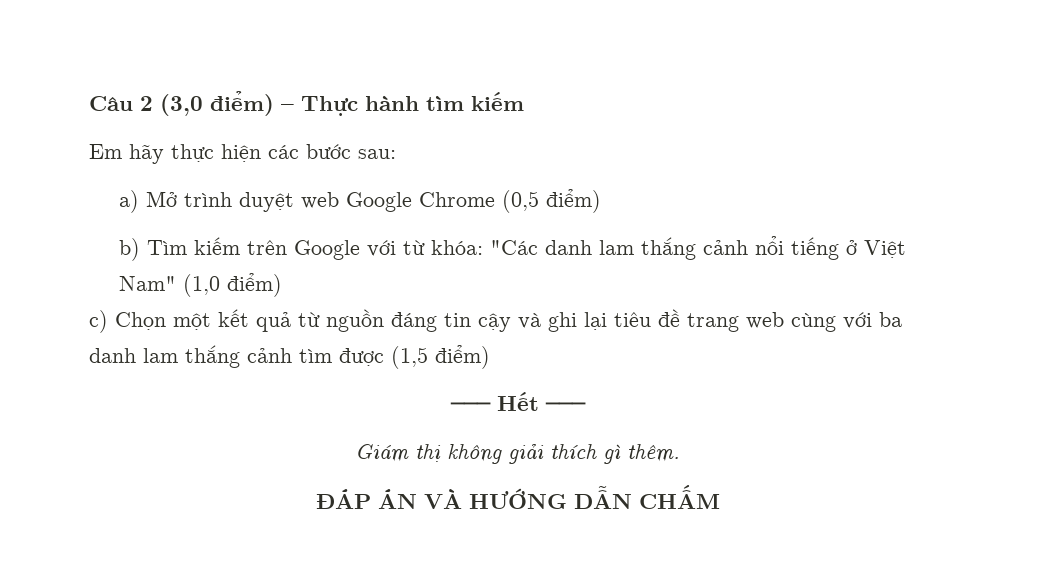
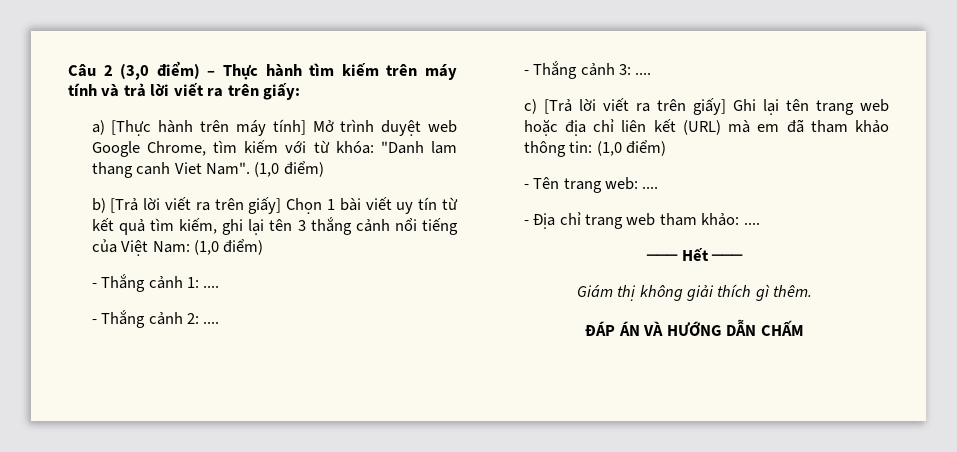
- Câu 2 (3,0 điểm) – Thực hành tìm kiếm
- Em hãy thực hiện các bước sau:
- a) Mở trình duyệt web Google Chrome (0,5 điểm)
- b) Tìm kiếm trên Google với từ khóa: "Các danh lam thắng cảnh nổi tiếng ở Việt Nam" (1,0 điểm)
- c) Chọn một kết quả từ nguồn đáng tin cậy và ghi lại tiêu đề trang web cùng với ba danh lam thắng cảnh tìm được (1,5 điểm)
+ Câu 2 (3,0 điểm) – Thực hành tìm kiếm trên máy tính và trả lời viết ra trên giấy:
+ a) [Thực hành trên máy tính] Mở trình duyệt web Google Chrome, tìm kiếm với từ khóa: "Danh lam thang canh Viet Nam". (1,0 điểm)
+ b) [Trả lời viết ra trên giấy] Chọn 1 bài viết uy tín từ kết quả tìm kiếm, ghi lại tên 3 thắng cảnh nổi tiếng của Việt Nam: (1,0 điểm)
+ - Thắng cảnh 1: ....
+ - Thắng cảnh 2: ....
+ - Thắng cảnh 3: ....
+ c) [Trả lời viết ra trên giấy] Ghi lại tên trang web hoặc địa chỉ liên kết (URL) mà em đã tham khảo thông tin: (1,0 điểm)
+ - Tên trang web: ....
+ - Địa chỉ trang web tham khảo: ....

